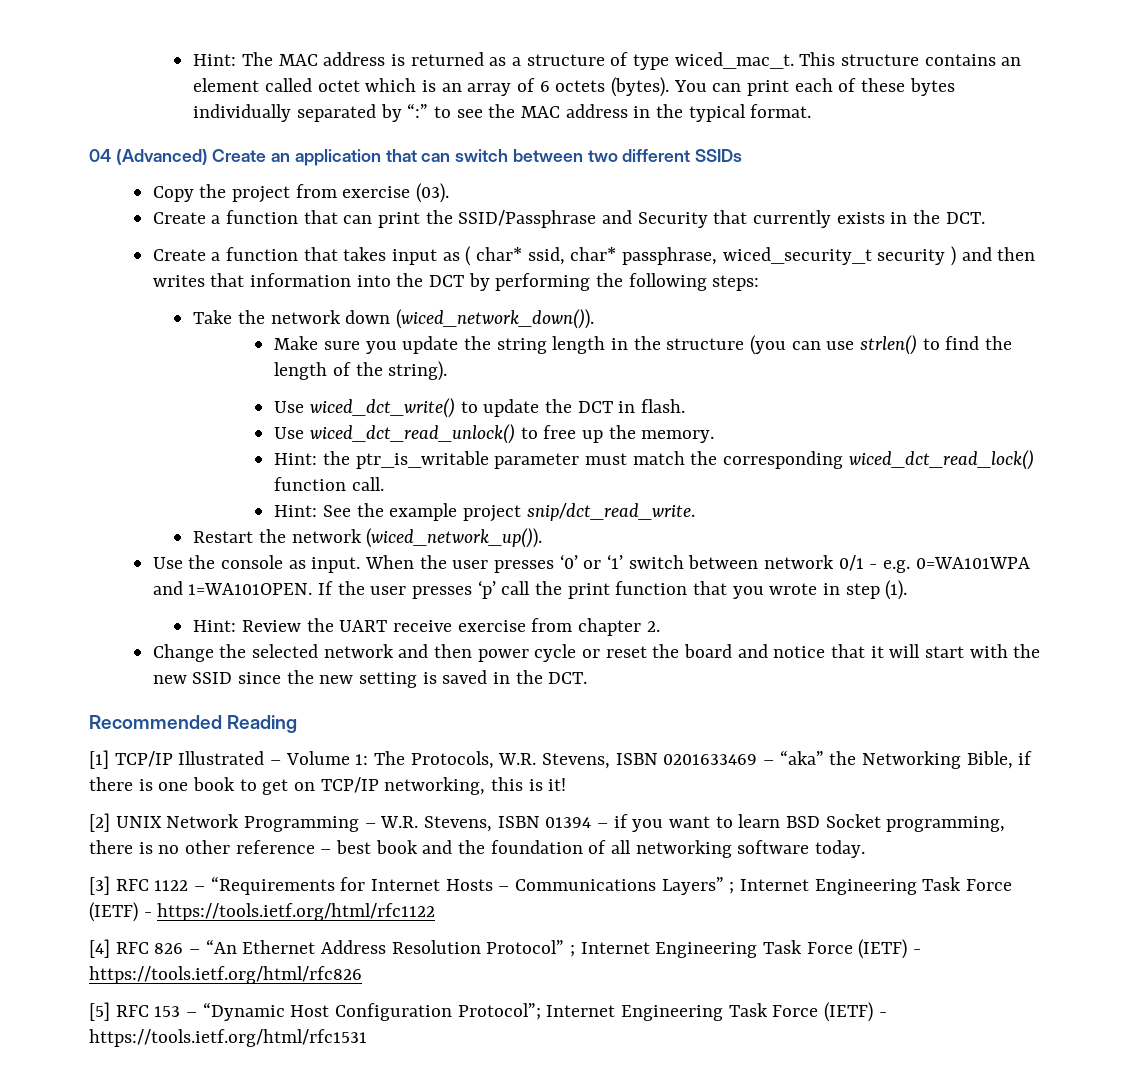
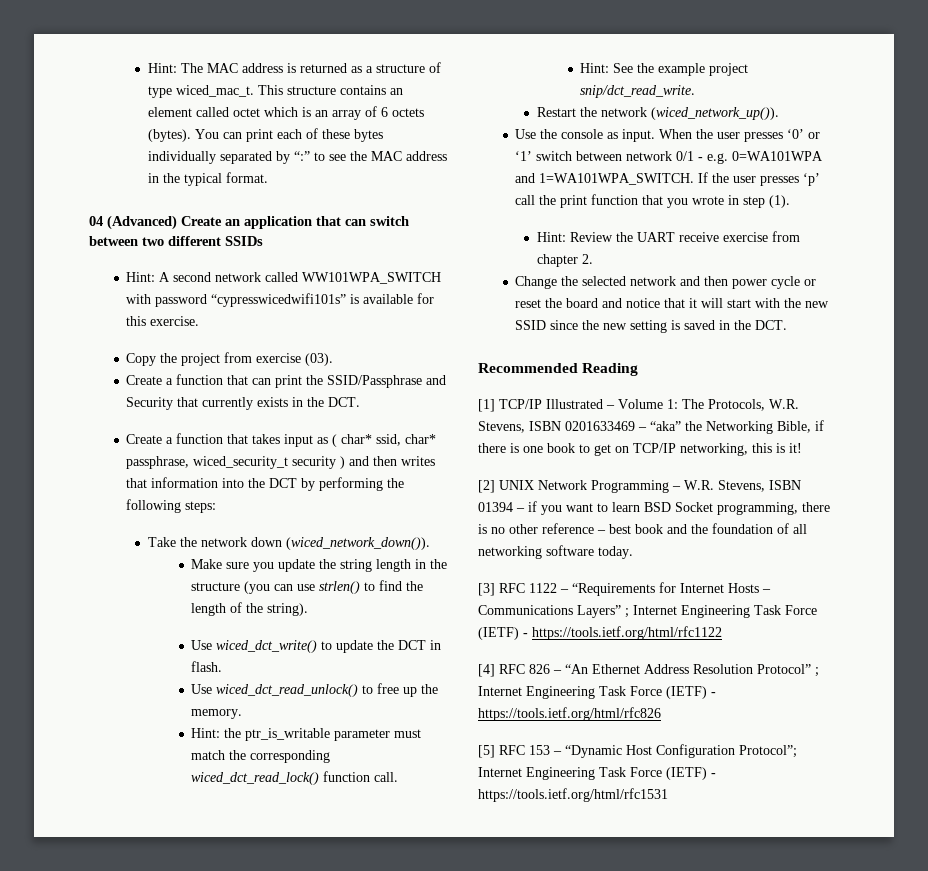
+ Hint: A second network called WW101WPA_SWITCH with password “cypresswicedwifi101s” is available for this exercise.
- When the user presses ‘0’ or ‘1’ switch between network 0/1 - e.g. 0=WA101WPA and 1=WA101OPEN.
+ When the user presses ‘0’ or ‘1’ switch between network 0/1 - e.g. 0=WA101WPA and 1=WA101WPA_SWITCH.

